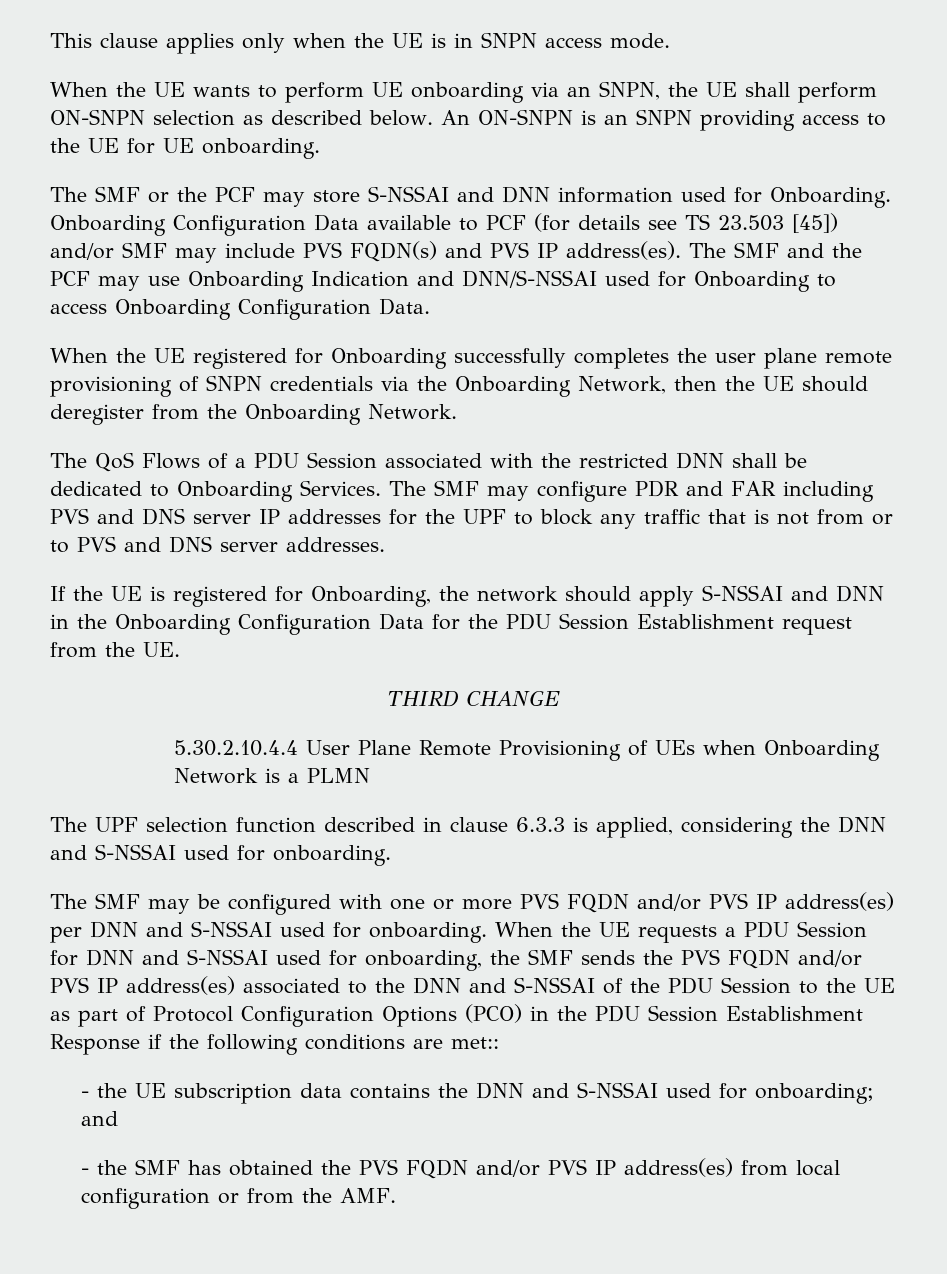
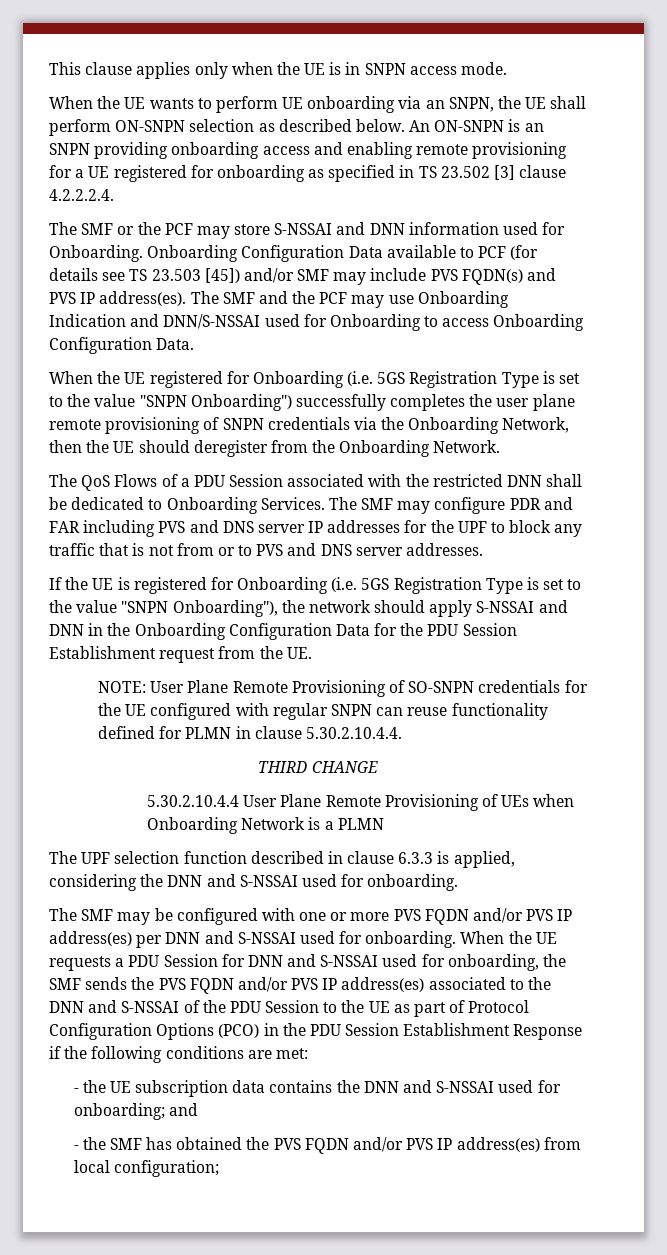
- An ON-SNPN is an SNPN providing access to the UE for UE onboarding.
+ An ON-SNPN is an SNPN providing onboarding access and enabling remote provisioning for a UE registered for onboarding as specified in TS 23.502 [3] clause 4.2.2.2.4.
- When the UE registered for Onboarding successfully completes the user plane remote provisioning of SNPN credentials via the Onboarding Network, then the UE should deregister from the Onboarding Network.
+ When the UE registered for Onboarding (i.e. 5GS Registration Type is set to the value "SNPN Onboarding") successfully completes the user plane remote provisioning of SNPN credentials via the Onboarding Network, then the UE should deregister from the Onboarding Network.
- If the UE is registered for Onboarding, the network should apply S-NSSAI and DNN in the Onboarding Configuration Data for the PDU Session Establishment request from the UE.
+ If the UE is registered for Onboarding (i.e. 5GS Registration Type is set to the value "SNPN Onboarding"), the network should apply S-NSSAI and DNN in the Onboarding Configuration Data for the PDU Session Establishment request from the UE.
+ NOTE: User Plane Remote Provisioning of SO-SNPN credentials for the UE configured with regular SNPN can reuse functionality defined for PLMN in clause 5.30.2.10.4.4.
- When the UE requests a PDU Session for DNN and S-NSSAI used for onboarding, the SMF sends the PVS FQDN and/or PVS IP address(es) associated to the DNN and S-NSSAI of the PDU Session to the UE as part of Protocol Configuration Options (PCO) in the PDU Session Establishment Response if the following conditions are met::
+ When the UE requests a PDU Session for DNN and S-NSSAI used for onboarding, the SMF sends the PVS FQDN and/or PVS IP address(es) associated to the DNN and S-NSSAI of the PDU Session to the UE as part of Protocol Configuration Options (PCO) in the PDU Session Establishment Response if the following conditions are met:
- - the SMF has obtained the PVS FQDN and/or PVS IP address(es) from local configuration or from the AMF.
+ - the SMF has obtained the PVS FQDN and/or PVS IP address(es) from local configuration;

